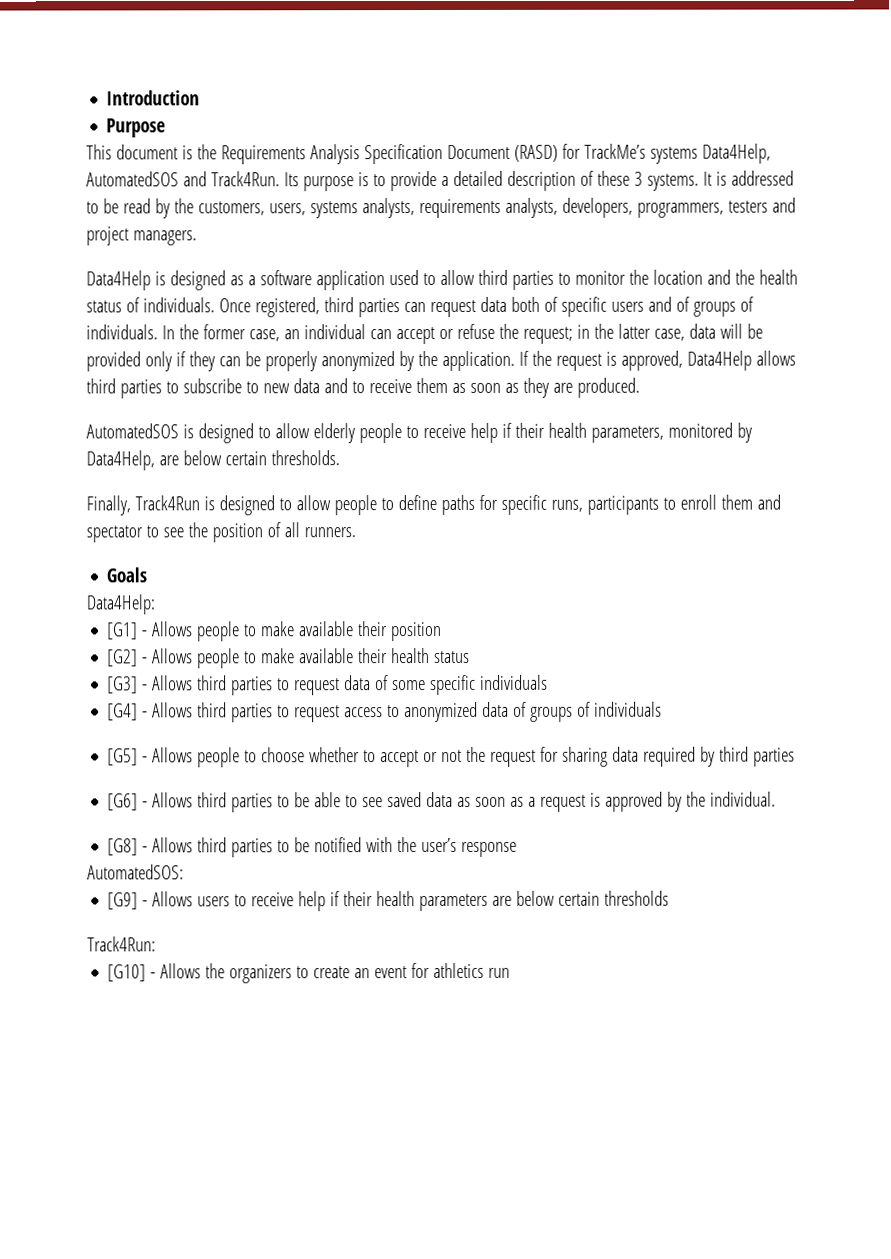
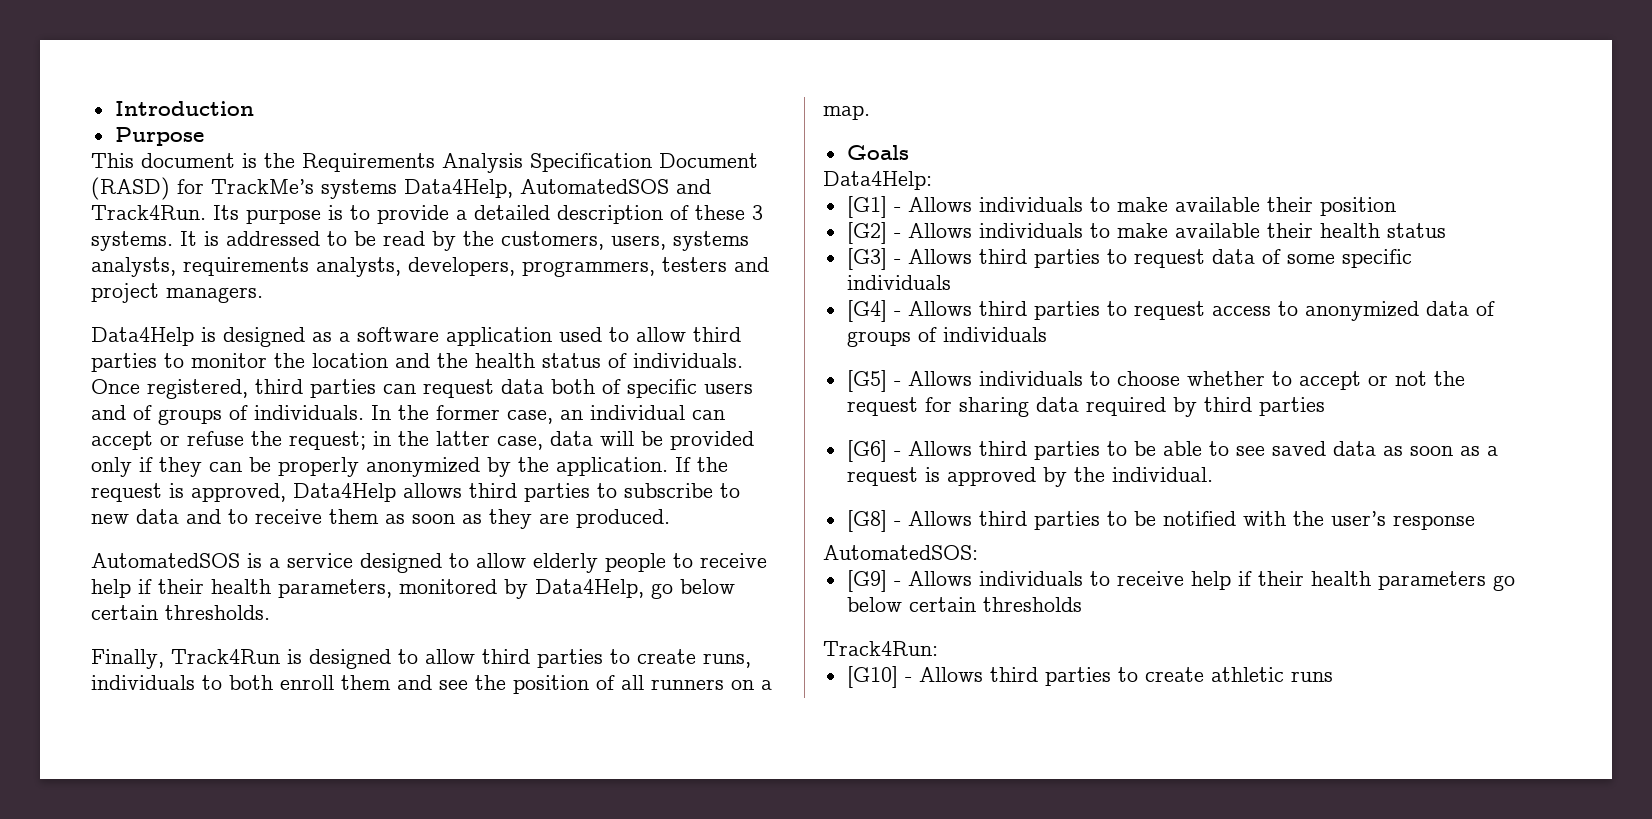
- AutomatedSOS is designed to allow elderly people to receive help if their health parameters, monitored by Data4Help, are below certain thresholds.
+ AutomatedSOS is a service designed to allow elderly people to receive help if their health parameters, monitored by Data4Help, go below certain thresholds.
- Finally, Track4Run is designed to allow people to define paths for specific runs, participants to enroll them and spectator to see the position of all runners.
+ Finally, Track4Run is designed to allow third parties to create runs, individuals to both enroll them and see the position of all runners on a map.
- [G1] - Allows people to make available their position
+ [G1] - Allows individuals to make available their position
- [G2] - Allows people to make available their health status
+ [G2] - Allows individuals to make available their health status
- [G5] - Allows people to choose whether to accept or not the request for sharing data required by third parties
+ [G5] - Allows individuals to choose whether to accept or not the request for sharing data required by third parties
- [G9] - Allows users to receive help if their health parameters are below certain thresholds
+ [G9] - Allows individuals to receive help if their health parameters go below certain thresholds
- [G10] - Allows the organizers to create an event for athletics run
+ [G10] - Allows third parties to create athletic runs

